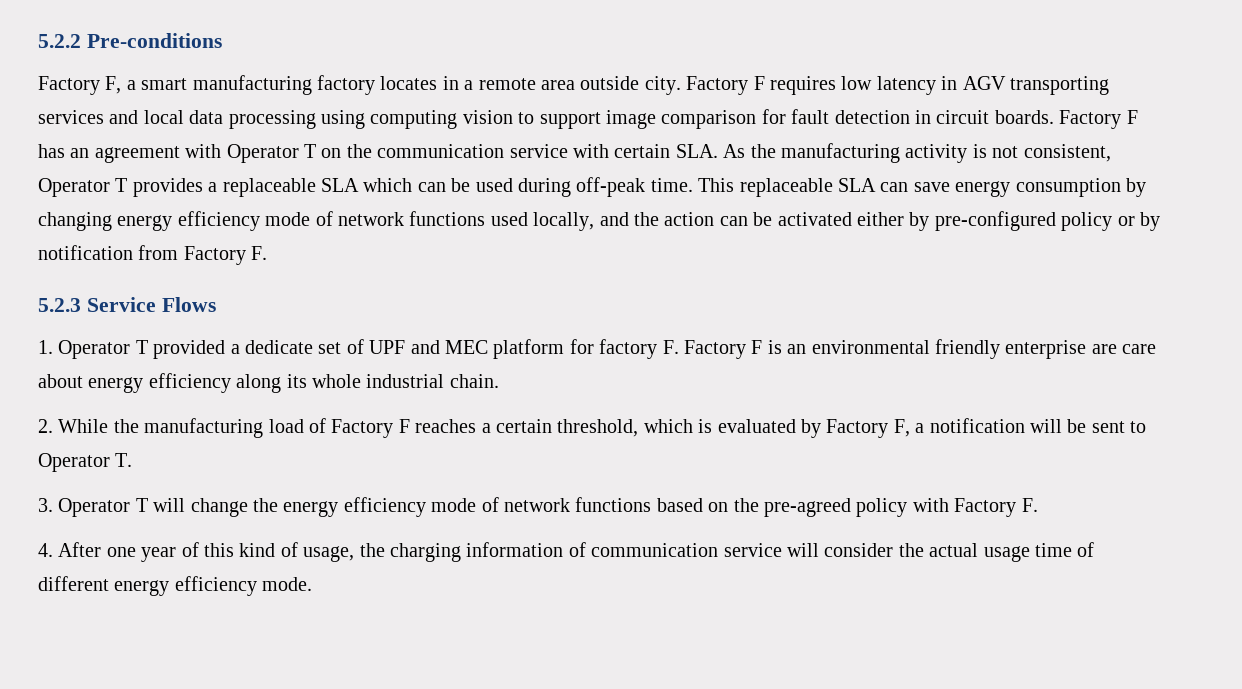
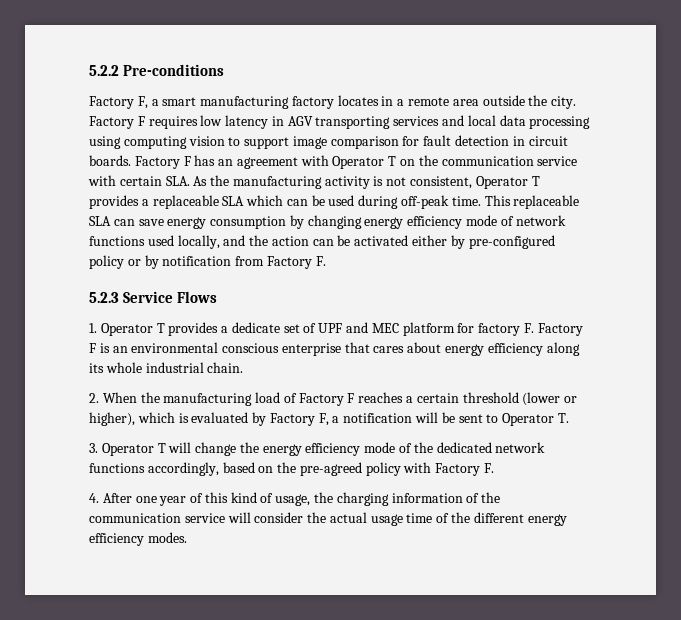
- Factory F, a smart manufacturing factory locates in a remote area outside city.
+ Factory F, a smart manufacturing factory locates in a remote area outside the city.
- 1. Operator T provided a dedicate set of UPF and MEC platform for factory F. Factory F is an environmental friendly enterprise are care about energy efficiency along its whole industrial chain.
+ 1. Operator T provides a dedicate set of UPF and MEC platform for factory F. Factory F is an environmental conscious enterprise that cares about energy efficiency along its whole industrial chain.
- 2. While the manufacturing load of Factory F reaches a certain threshold, which is evaluated by Factory F, a notification will be sent to Operator T.
+ 2. When the manufacturing load of Factory F reaches a certain threshold (lower or higher), which is evaluated by Factory F, a notification will be sent to Operator T.
- 3. Operator T will change the energy efficiency mode of network functions based on the pre-agreed policy with Factory F.
+ 3. Operator T will change the energy efficiency mode of the dedicated network functions accordingly, based on the pre-agreed policy with Factory F.
- 4. After one year of this kind of usage, the charging information of communication service will consider the actual usage time of different energy efficiency mode.
+ 4. After one year of this kind of usage, the charging information of the communication service will consider the actual usage time of the different energy efficiency modes.

